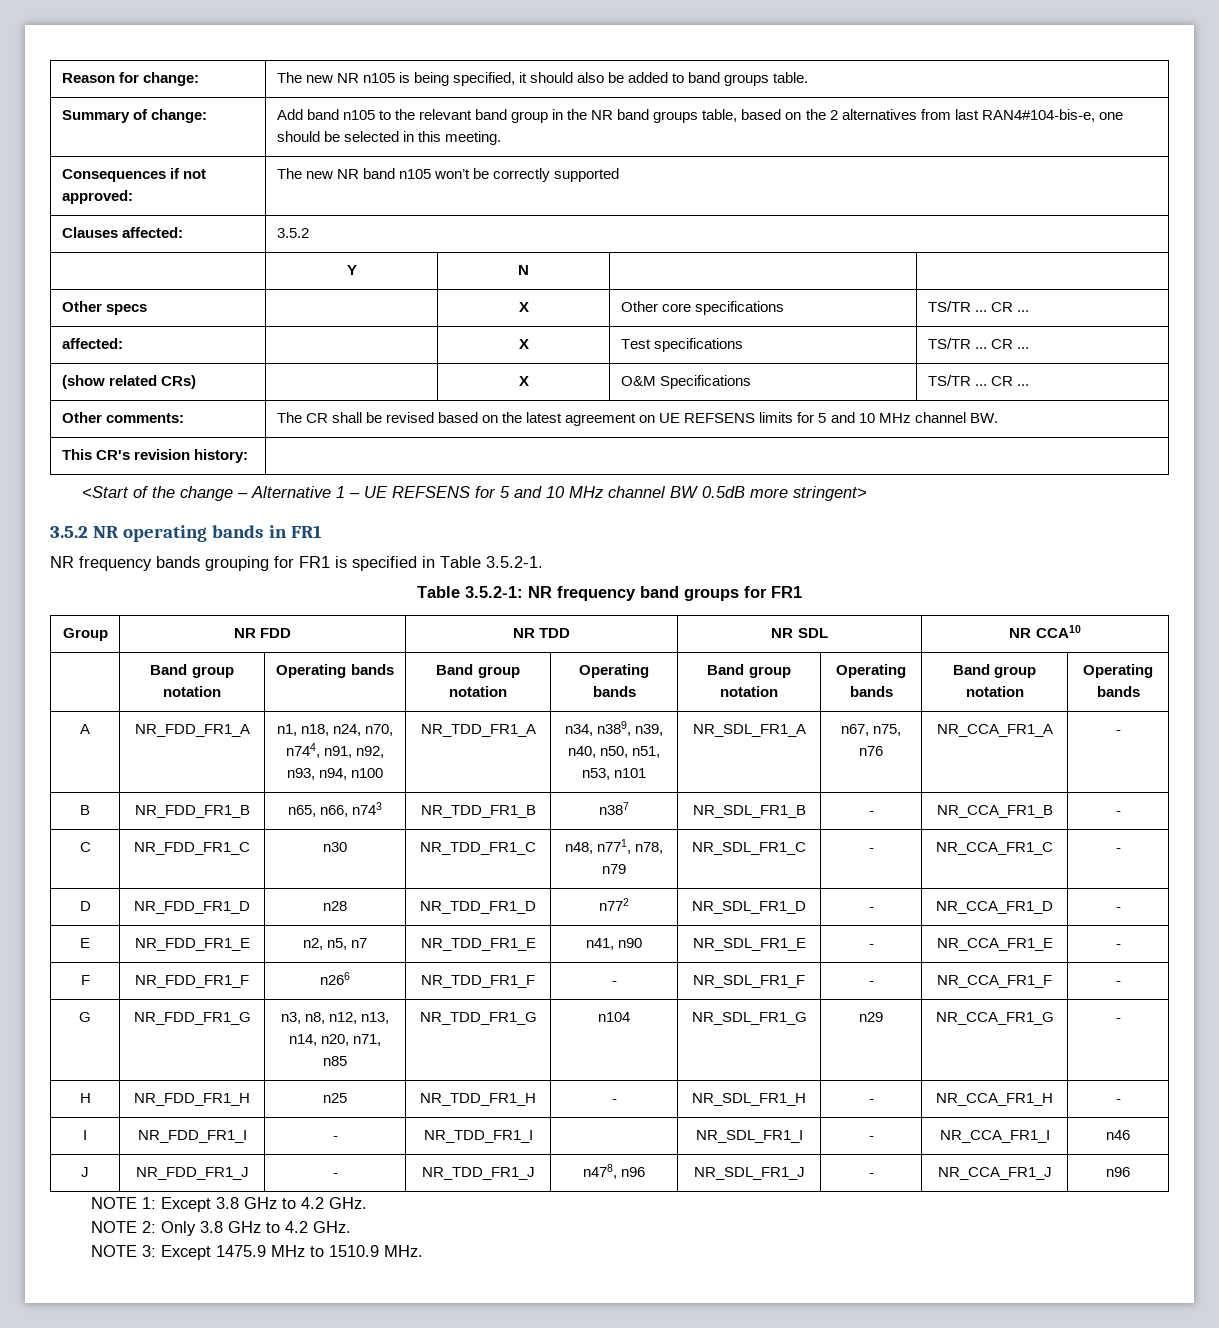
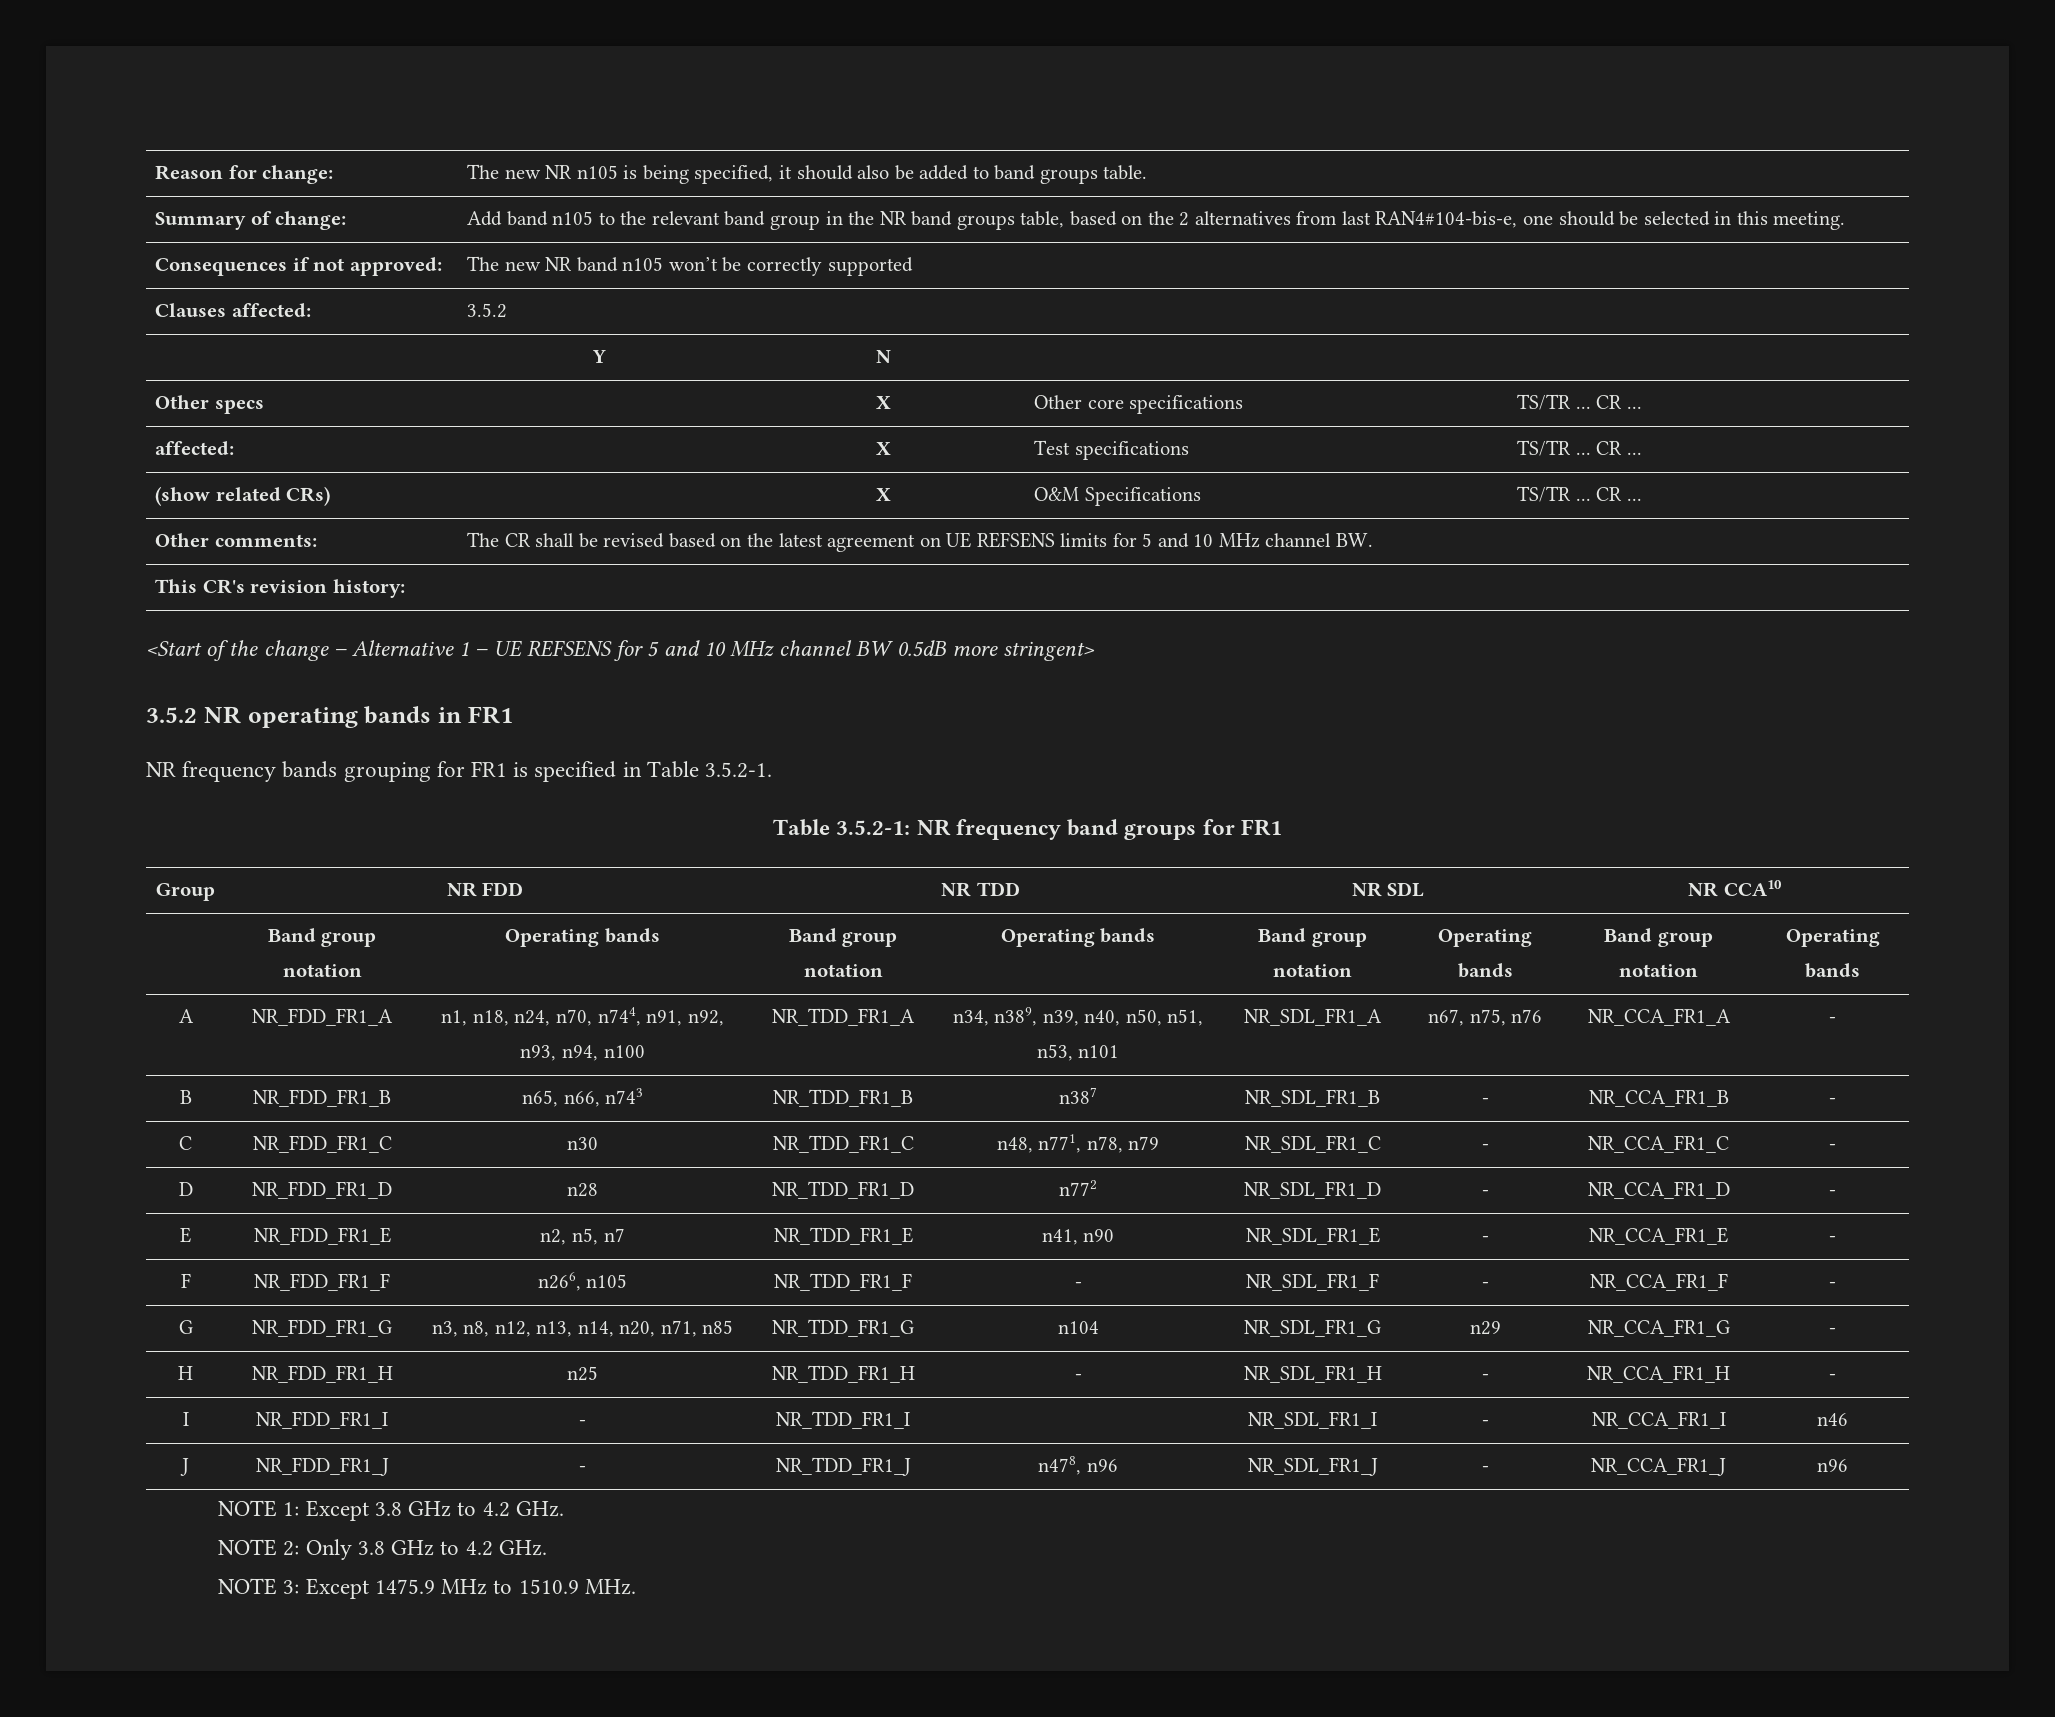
- F | NR_FDD_FR1_F | n266 | NR_TDD_FR1_F | - | NR_SDL_FR1_F | - | NR_CCA_FR1_F | -
+ F | NR_FDD_FR1_F | n266, n105 | NR_TDD_FR1_F | - | NR_SDL_FR1_F | - | NR_CCA_FR1_F | -

